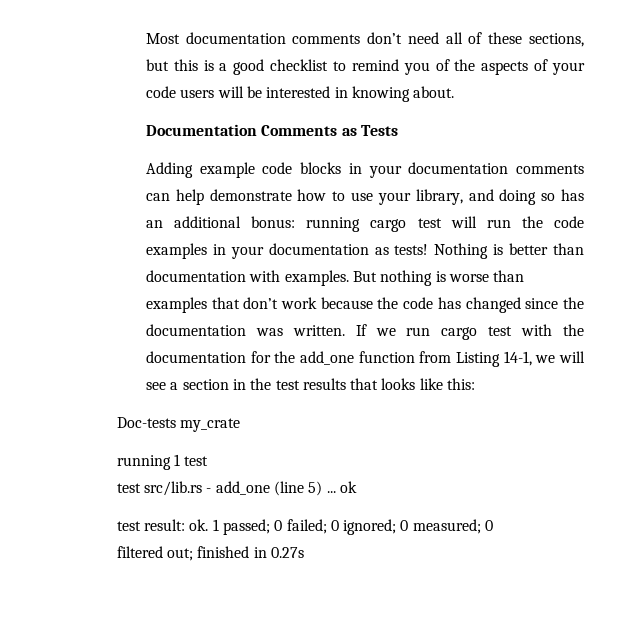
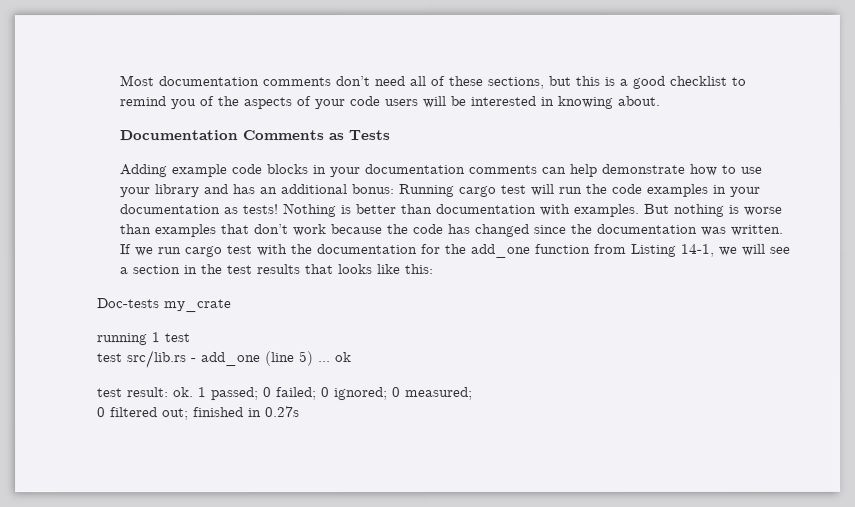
- Adding example code blocks in your documentation comments can help demonstrate how to use your library, and doing so has an additional bonus: running cargo test will run the code examples in your documentation as tests!
+ Adding example code blocks in your documentation comments can help demonstrate how to use your library and has an additional bonus: Running cargo test will run the code examples in your documentation as tests!
- 1 passed; 0 failed; 0 ignored; 0 measured; 0
- filtered out; finished in 0.27s
+ 1 passed; 0 failed; 0 ignored; 0 measured;
+ 0 filtered out; finished in 0.27s

